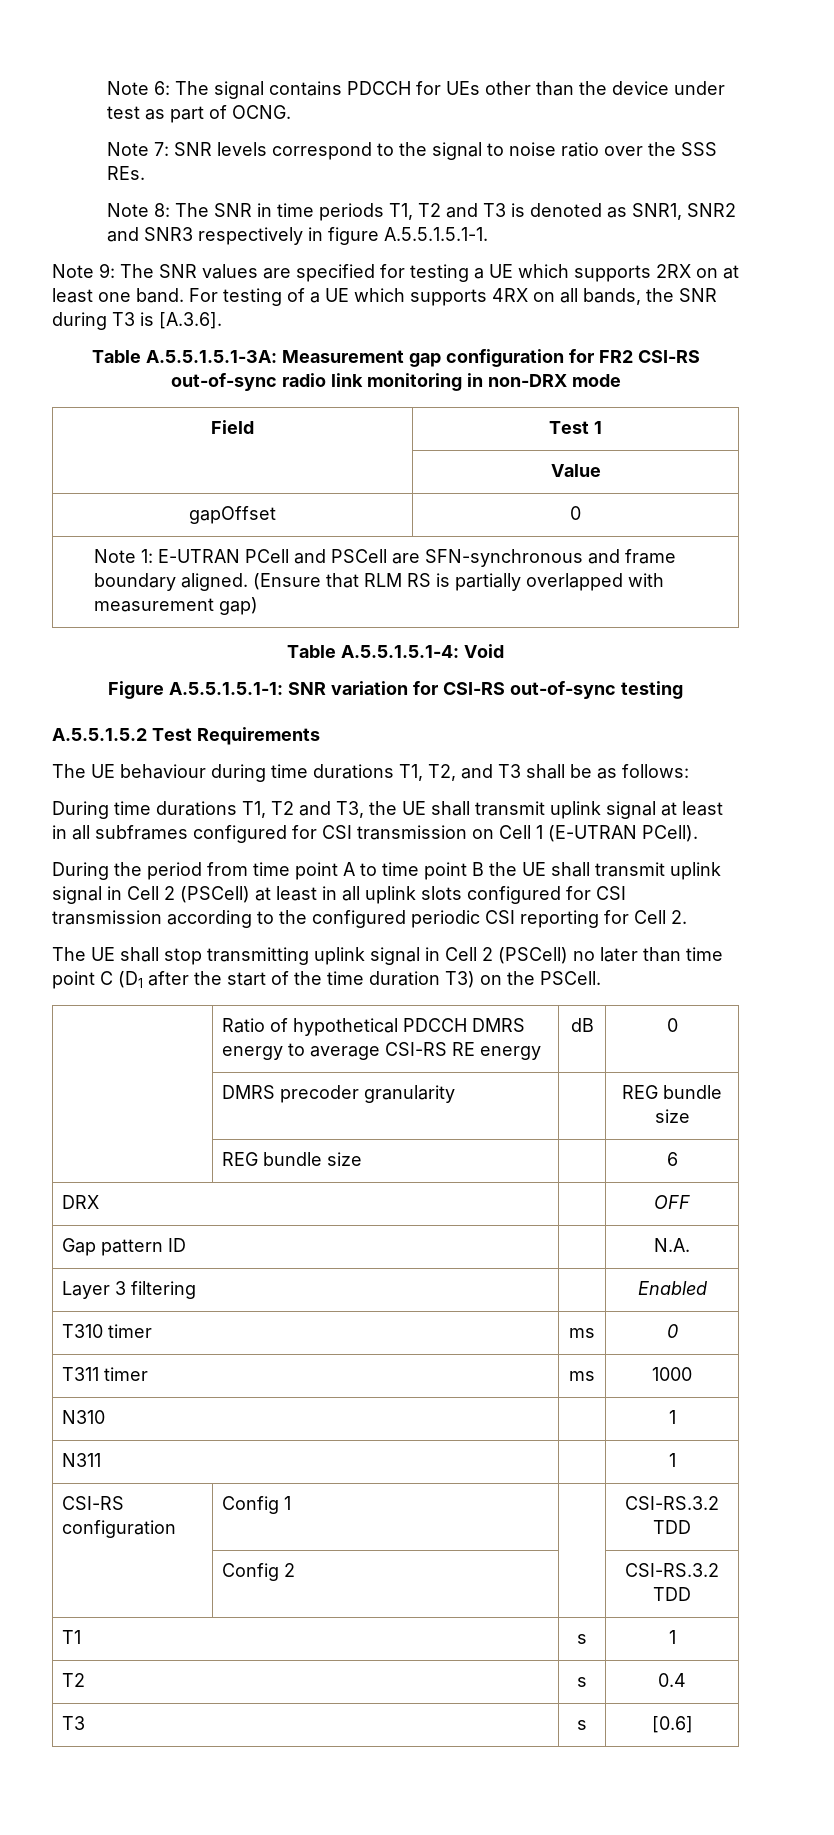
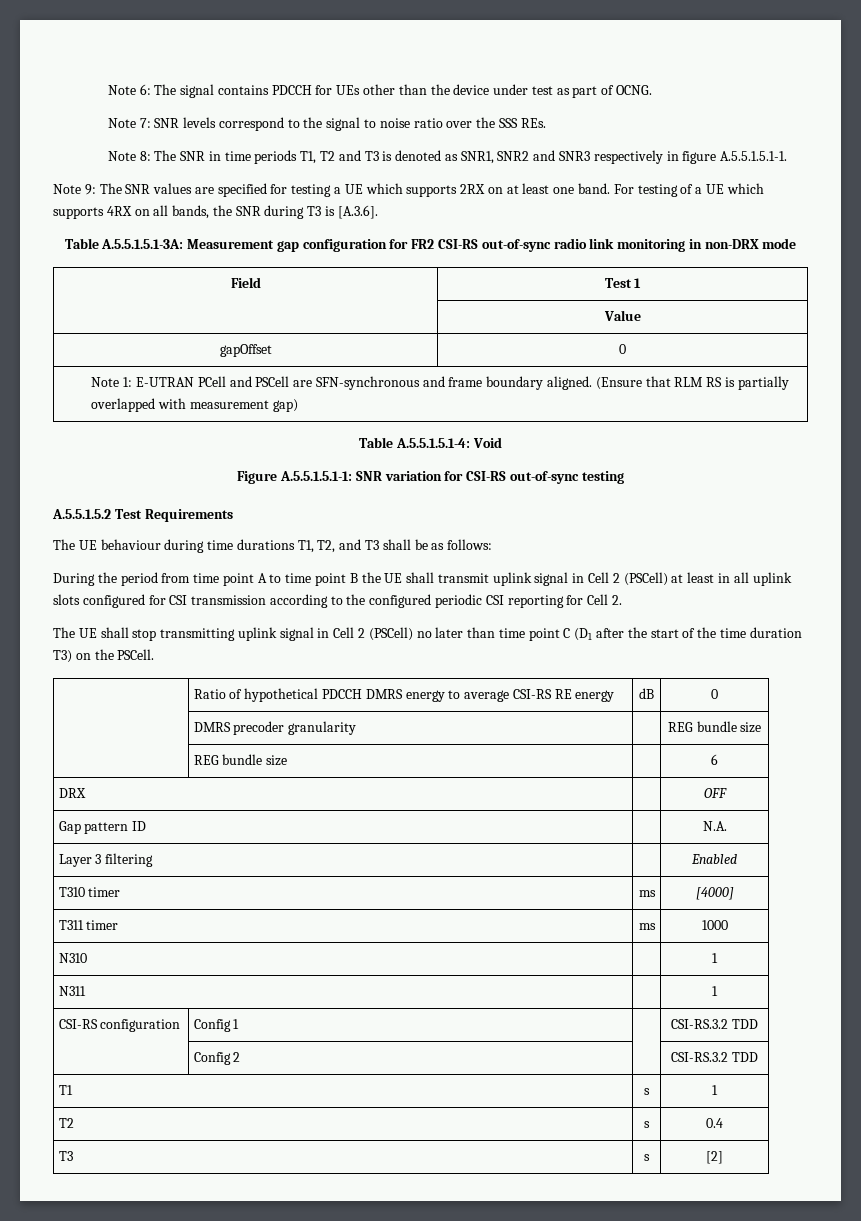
- During time durations T1, T2 and T3, the UE shall transmit uplink signal at least in all subframes configured for CSI transmission on Cell 1 (E-UTRAN PCell).
- T310 timer | ms | 0
+ T310 timer | ms | [4000]
- T3 | s | [0.6]
+ T3 | s | [2]

